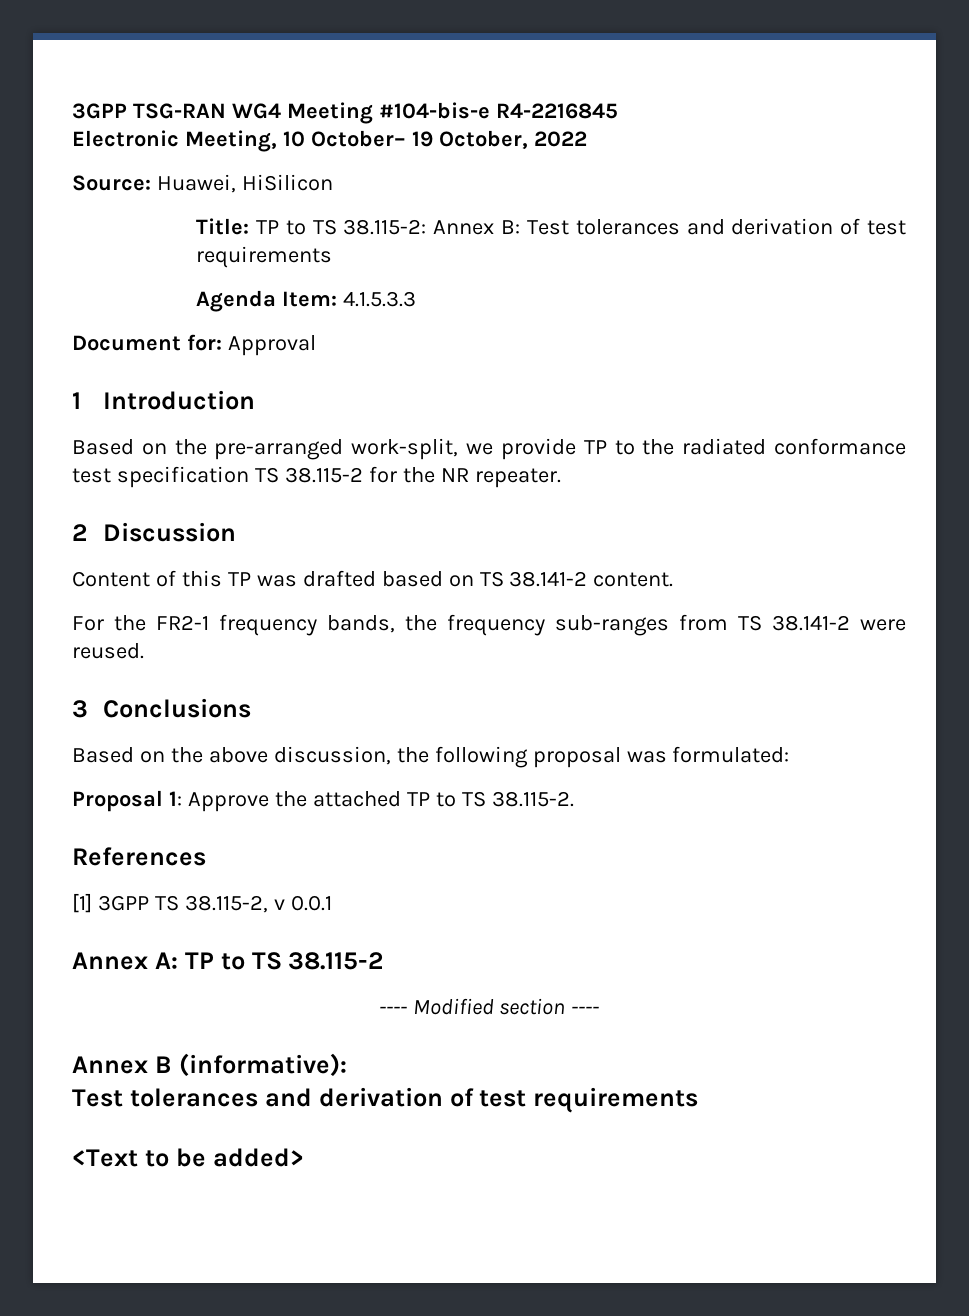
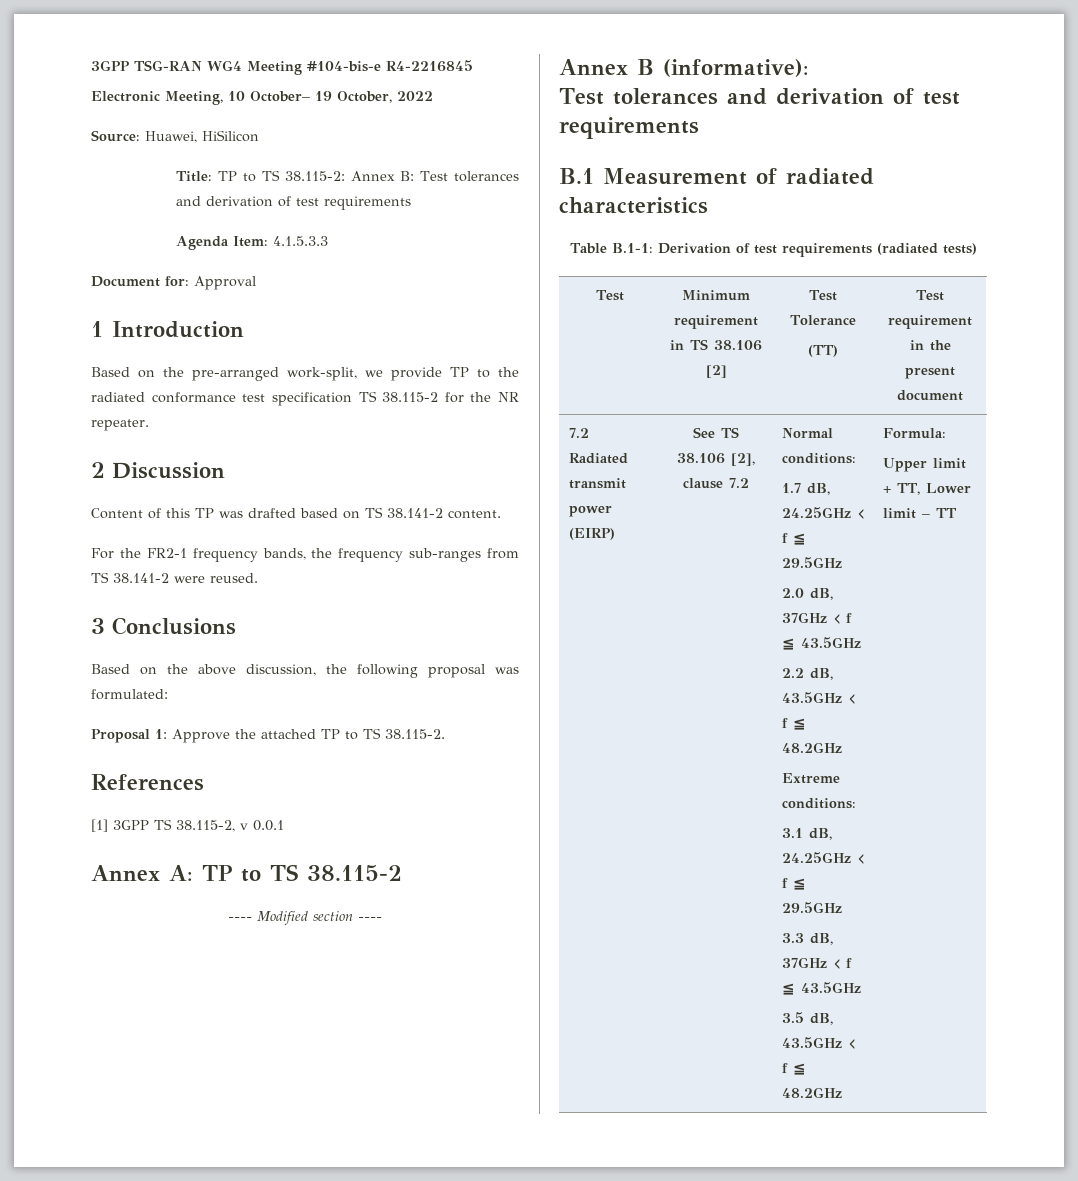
- <Text to be added>
+ B.1 Measurement of radiated characteristics
+ Table B.1-1: Derivation of test requirements (radiated tests)
+ Test | Minimum requirement in TS 38.106 [2] | Test Tolerance
+ (TT) | Test requirement in the present document
+ 7.2 Radiated transmit power (EIRP) | See TS 38.106 [2], clause 7.2 | Normal conditions:
+ 1.7 dB, 24.25GHz < f ≦ 29.5GHz
+ 2.0 dB, 37GHz < f ≦ 43.5GHz
+ 2.2 dB, 43.5GHz < f ≦ 48.2GHz
+ Extreme conditions:
+ 3.1 dB, 24.25GHz < f ≦ 29.5GHz
+ 3.3 dB, 37GHz < f ≦ 43.5GHz
+ 3.5 dB, 43.5GHz < f ≦ 48.2GHz | Formula:
+ Upper limit + TT, Lower limit – TT

